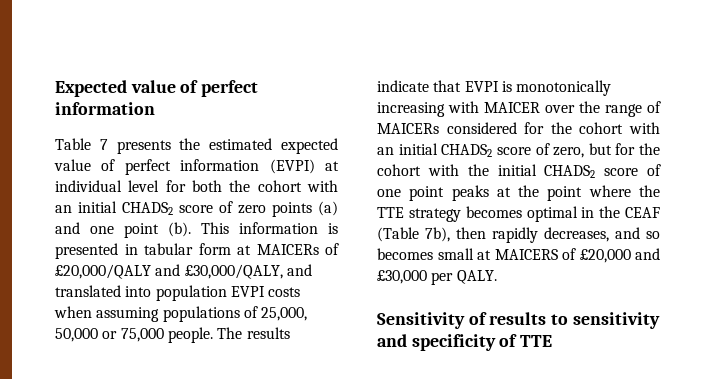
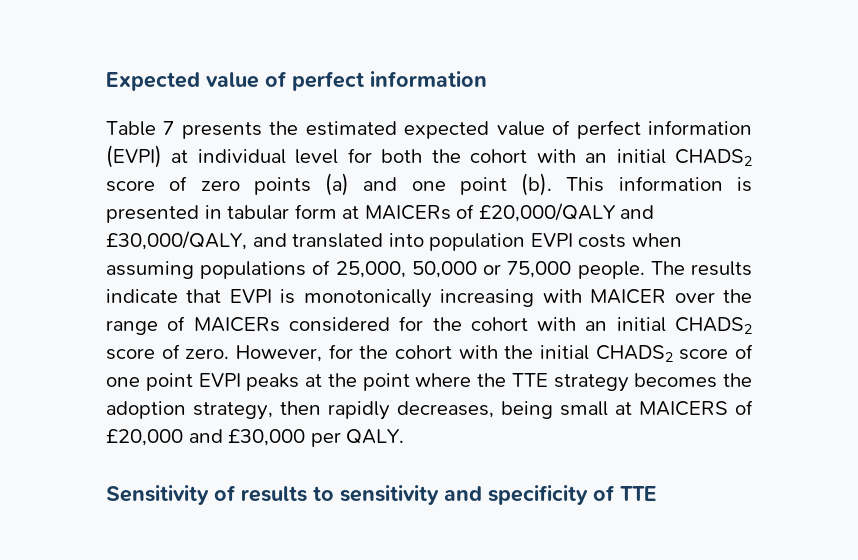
- The results indicate that EVPI is monotonically increasing with MAICER over the range of MAICERs considered for the cohort with an initial CHADS2 score of zero, but for the cohort with the initial CHADS2 score of one point peaks at the point where the TTE strategy becomes optimal in the CEAF (Table 7b), then rapidly decreases, and so becomes small at MAICERS of £20,000 and £30,000 per QALY.
+ The results indicate that EVPI is monotonically increasing with MAICER over the range of MAICERs considered for the cohort with an initial CHADS2 score of zero. However, for the cohort with the initial CHADS2 score of one point EVPI peaks at the point where the TTE strategy becomes the adoption strategy, then rapidly decreases, being small at MAICERS of £20,000 and £30,000 per QALY.

